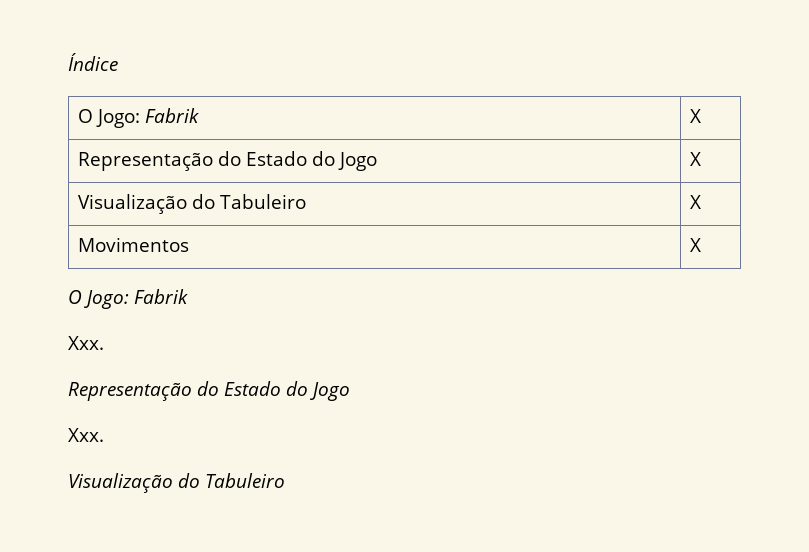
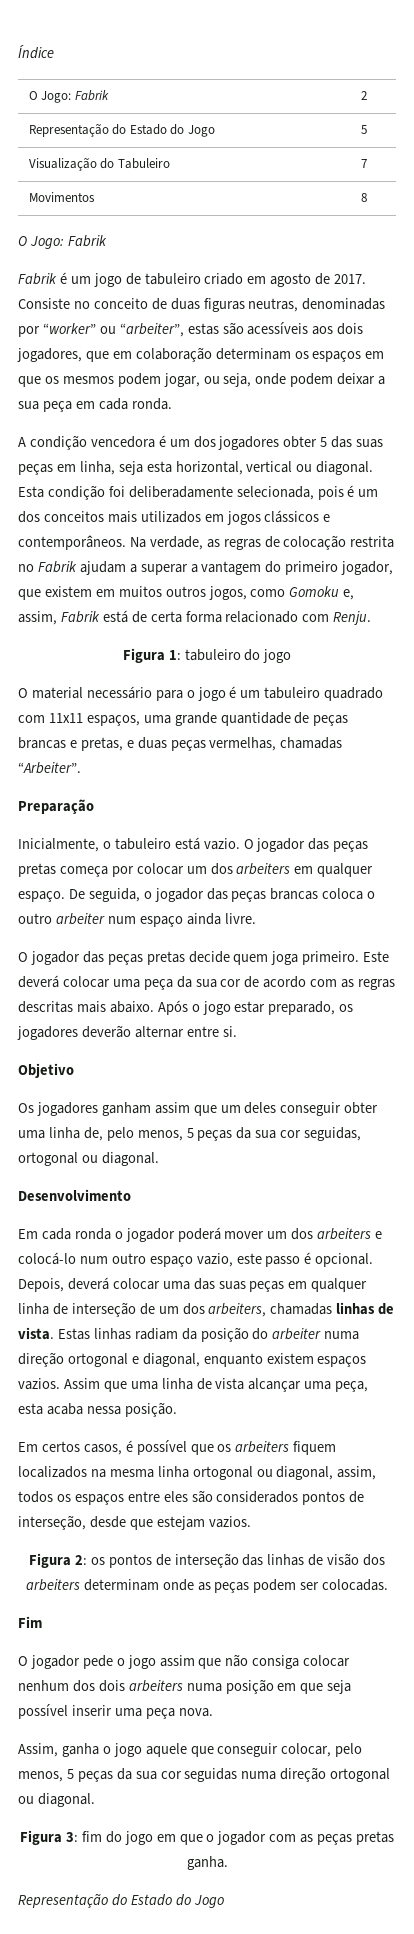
- O Jogo: Fabrik | X
+ O Jogo: Fabrik | 2
- Representação do Estado do Jogo | X
+ Representação do Estado do Jogo | 5
- Visualização do Tabuleiro | X
+ Visualização do Tabuleiro | 7
- Movimentos | X
+ Movimentos | 8
  O Jogo: Fabrik
- Xxx.
+ Fabrik é um jogo de tabuleiro criado em agosto de 2017. Consiste no conceito de duas figuras neutras, denominadas por “worker” ou “arbeiter”, estas são acessíveis aos dois jogadores, que em colaboração determinam os espaços em que os mesmos podem jogar, ou seja, onde podem deixar a sua peça em cada ronda.
+ A condição vencedora é um dos jogadores obter 5 das suas peças em linha, seja esta horizontal, vertical ou diagonal. Esta condição foi deliberadamente selecionada, pois é um dos conceitos mais utilizados em jogos clássicos e contemporâneos. Na verdade, as regras de colocação restrita no Fabrik ajudam a superar a vantagem do primeiro jogador, que existem em muitos outros jogos, como Gomoku e, assim, Fabrik está de certa forma relacionado com Renju.
+ Figura 1: tabuleiro do jogo
+ O material necessário para o jogo é um tabuleiro quadrado com 11x11 espaços, uma grande quantidade de peças brancas e pretas, e duas peças vermelhas, chamadas “Arbeiter”.
+ Preparação
+ Inicialmente, o tabuleiro está vazio. O jogador das peças pretas começa por colocar um dos arbeiters em qualquer espaço. De seguida, o jogador das peças brancas coloca o outro arbeiter num espaço ainda livre.
+ O jogador das peças pretas decide quem joga primeiro. Este deverá colocar uma peça da sua cor de acordo com as regras descritas mais abaixo. Após o jogo estar preparado, os jogadores deverão alternar entre si.
+ Objetivo
+ Os jogadores ganham assim que um deles conseguir obter uma linha de, pelo menos, 5 peças da sua cor seguidas, ortogonal ou diagonal.
+ Desenvolvimento
+ Em cada ronda o jogador poderá mover um dos arbeiters e colocá-lo num outro espaço vazio, este passo é opcional. Depois, deverá colocar uma das suas peças em qualquer linha de interseção de um dos arbeiters, chamadas linhas de vista. Estas linhas radiam da posição do arbeiter numa direção ortogonal e diagonal, enquanto existem espaços vazios. Assim que uma linha de vista alcançar uma peça, esta acaba nessa posição.
+ Em certos casos, é possível que os arbeiters fiquem localizados na mesma linha ortogonal ou diagonal, assim, todos os espaços entre eles são considerados pontos de interseção, desde que estejam vazios.
+ Figura 2: os pontos de interseção das linhas de visão dos arbeiters determinam onde as peças podem ser colocadas.
+ Fim
+ O jogador pede o jogo assim que não consiga colocar nenhum dos dois arbeiters numa posição em que seja possível inserir uma peça nova.
+ Assim, ganha o jogo aquele que conseguir colocar, pelo menos, 5 peças da sua cor seguidas numa direção ortogonal ou diagonal.
+ Figura 3: fim do jogo em que o jogador com as peças pretas ganha.
  Representação do Estado do Jogo
- Xxx.
- Visualização do Tabuleiro

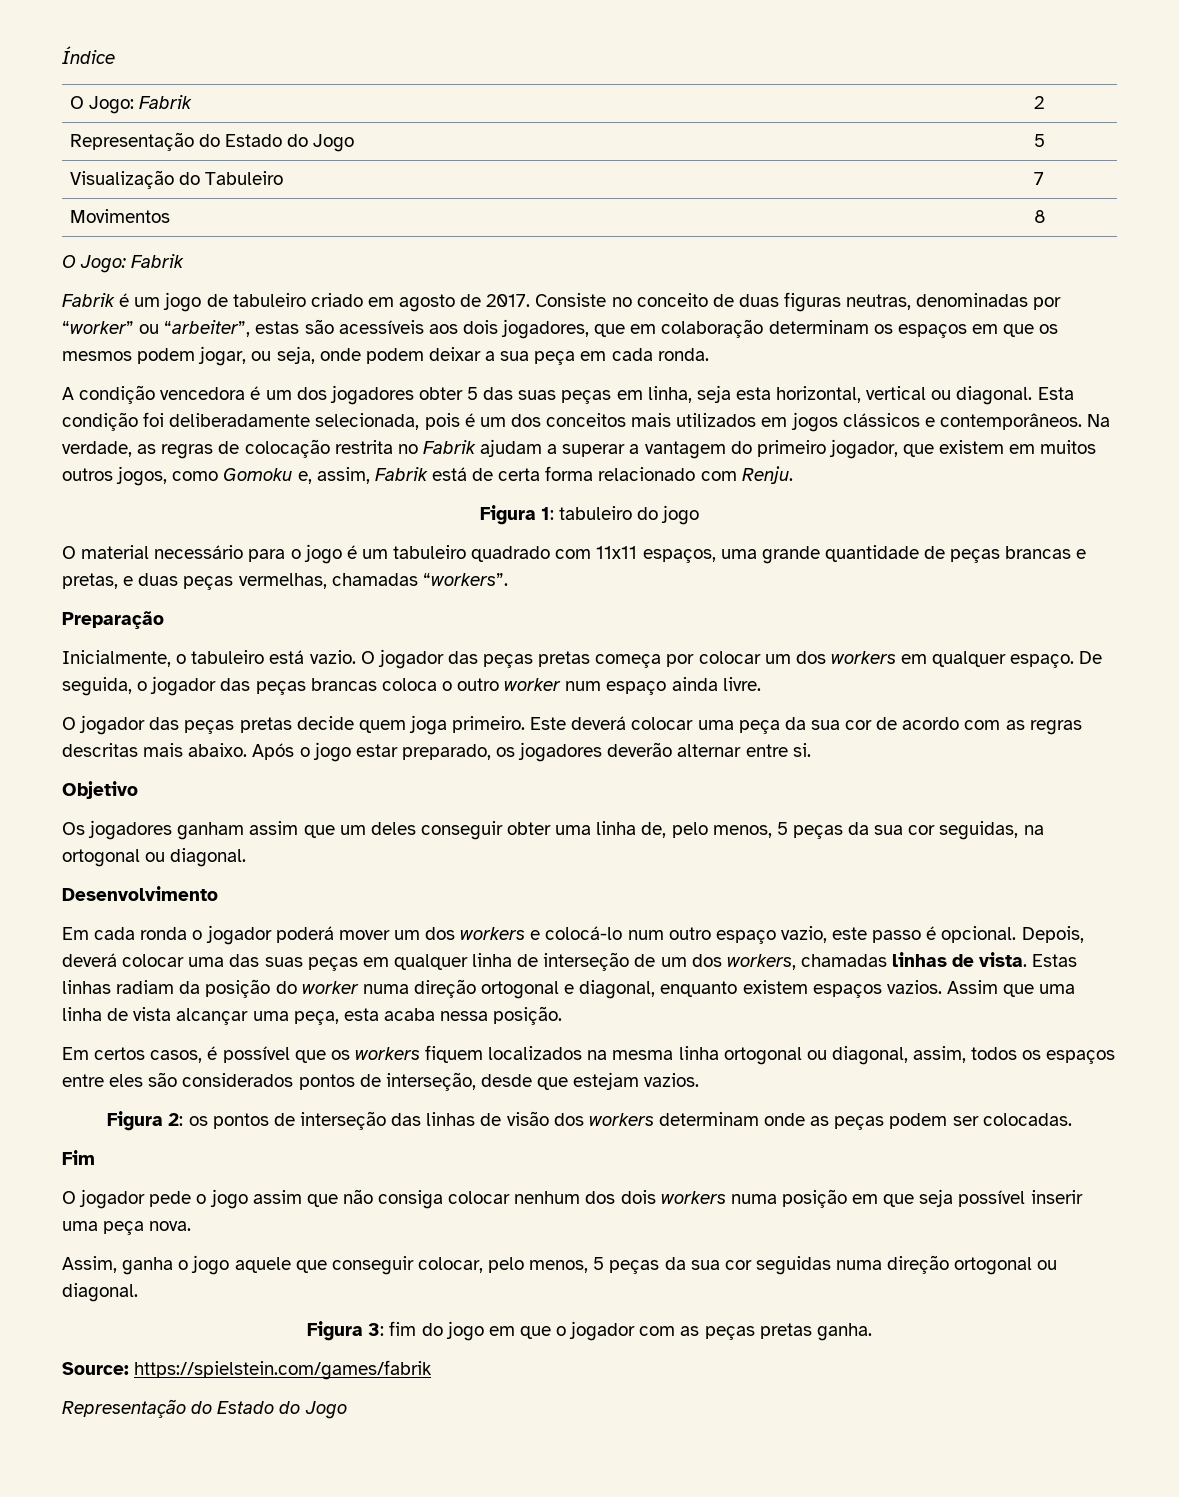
- O material necessário para o jogo é um tabuleiro quadrado com 11x11 espaços, uma grande quantidade de peças brancas e pretas, e duas peças vermelhas, chamadas “Arbeiter”.
+ O material necessário para o jogo é um tabuleiro quadrado com 11x11 espaços, uma grande quantidade de peças brancas e pretas, e duas peças vermelhas, chamadas “workers”.
- O jogador das peças pretas começa por colocar um dos arbeiters em qualquer espaço.
+ O jogador das peças pretas começa por colocar um dos workers em qualquer espaço.
- De seguida, o jogador das peças brancas coloca o outro arbeiter num espaço ainda livre.
+ De seguida, o jogador das peças brancas coloca o outro worker num espaço ainda livre.
- Os jogadores ganham assim que um deles conseguir obter uma linha de, pelo menos, 5 peças da sua cor seguidas, ortogonal ou diagonal.
+ Os jogadores ganham assim que um deles conseguir obter uma linha de, pelo menos, 5 peças da sua cor seguidas, na ortogonal ou diagonal.
- Em cada ronda o jogador poderá mover um dos arbeiters e colocá-lo num outro espaço vazio, este passo é opcional.
+ Em cada ronda o jogador poderá mover um dos workers e colocá-lo num outro espaço vazio, este passo é opcional.
- Depois, deverá colocar uma das suas peças em qualquer linha de interseção de um dos arbeiters, chamadas linhas de vista.
+ Depois, deverá colocar uma das suas peças em qualquer linha de interseção de um dos workers, chamadas linhas de vista.
- Estas linhas radiam da posição do arbeiter numa direção ortogonal e diagonal, enquanto existem espaços vazios.
+ Estas linhas radiam da posição do worker numa direção ortogonal e diagonal, enquanto existem espaços vazios.
- Em certos casos, é possível que os arbeiters fiquem localizados na mesma linha ortogonal ou diagonal, assim, todos os espaços entre eles são considerados pontos de interseção, desde que estejam vazios.
+ Em certos casos, é possível que os workers fiquem localizados na mesma linha ortogonal ou diagonal, assim, todos os espaços entre eles são considerados pontos de interseção, desde que estejam vazios.
- Figura 2: os pontos de interseção das linhas de visão dos arbeiters determinam onde as peças podem ser colocadas.
+ Figura 2: os pontos de interseção das linhas de visão dos workers determinam onde as peças podem ser colocadas.
- O jogador pede o jogo assim que não consiga colocar nenhum dos dois arbeiters numa posição em que seja possível inserir uma peça nova.
+ O jogador pede o jogo assim que não consiga colocar nenhum dos dois workers numa posição em que seja possível inserir uma peça nova.
+ Source: https://spielstein.com/games/fabrik

